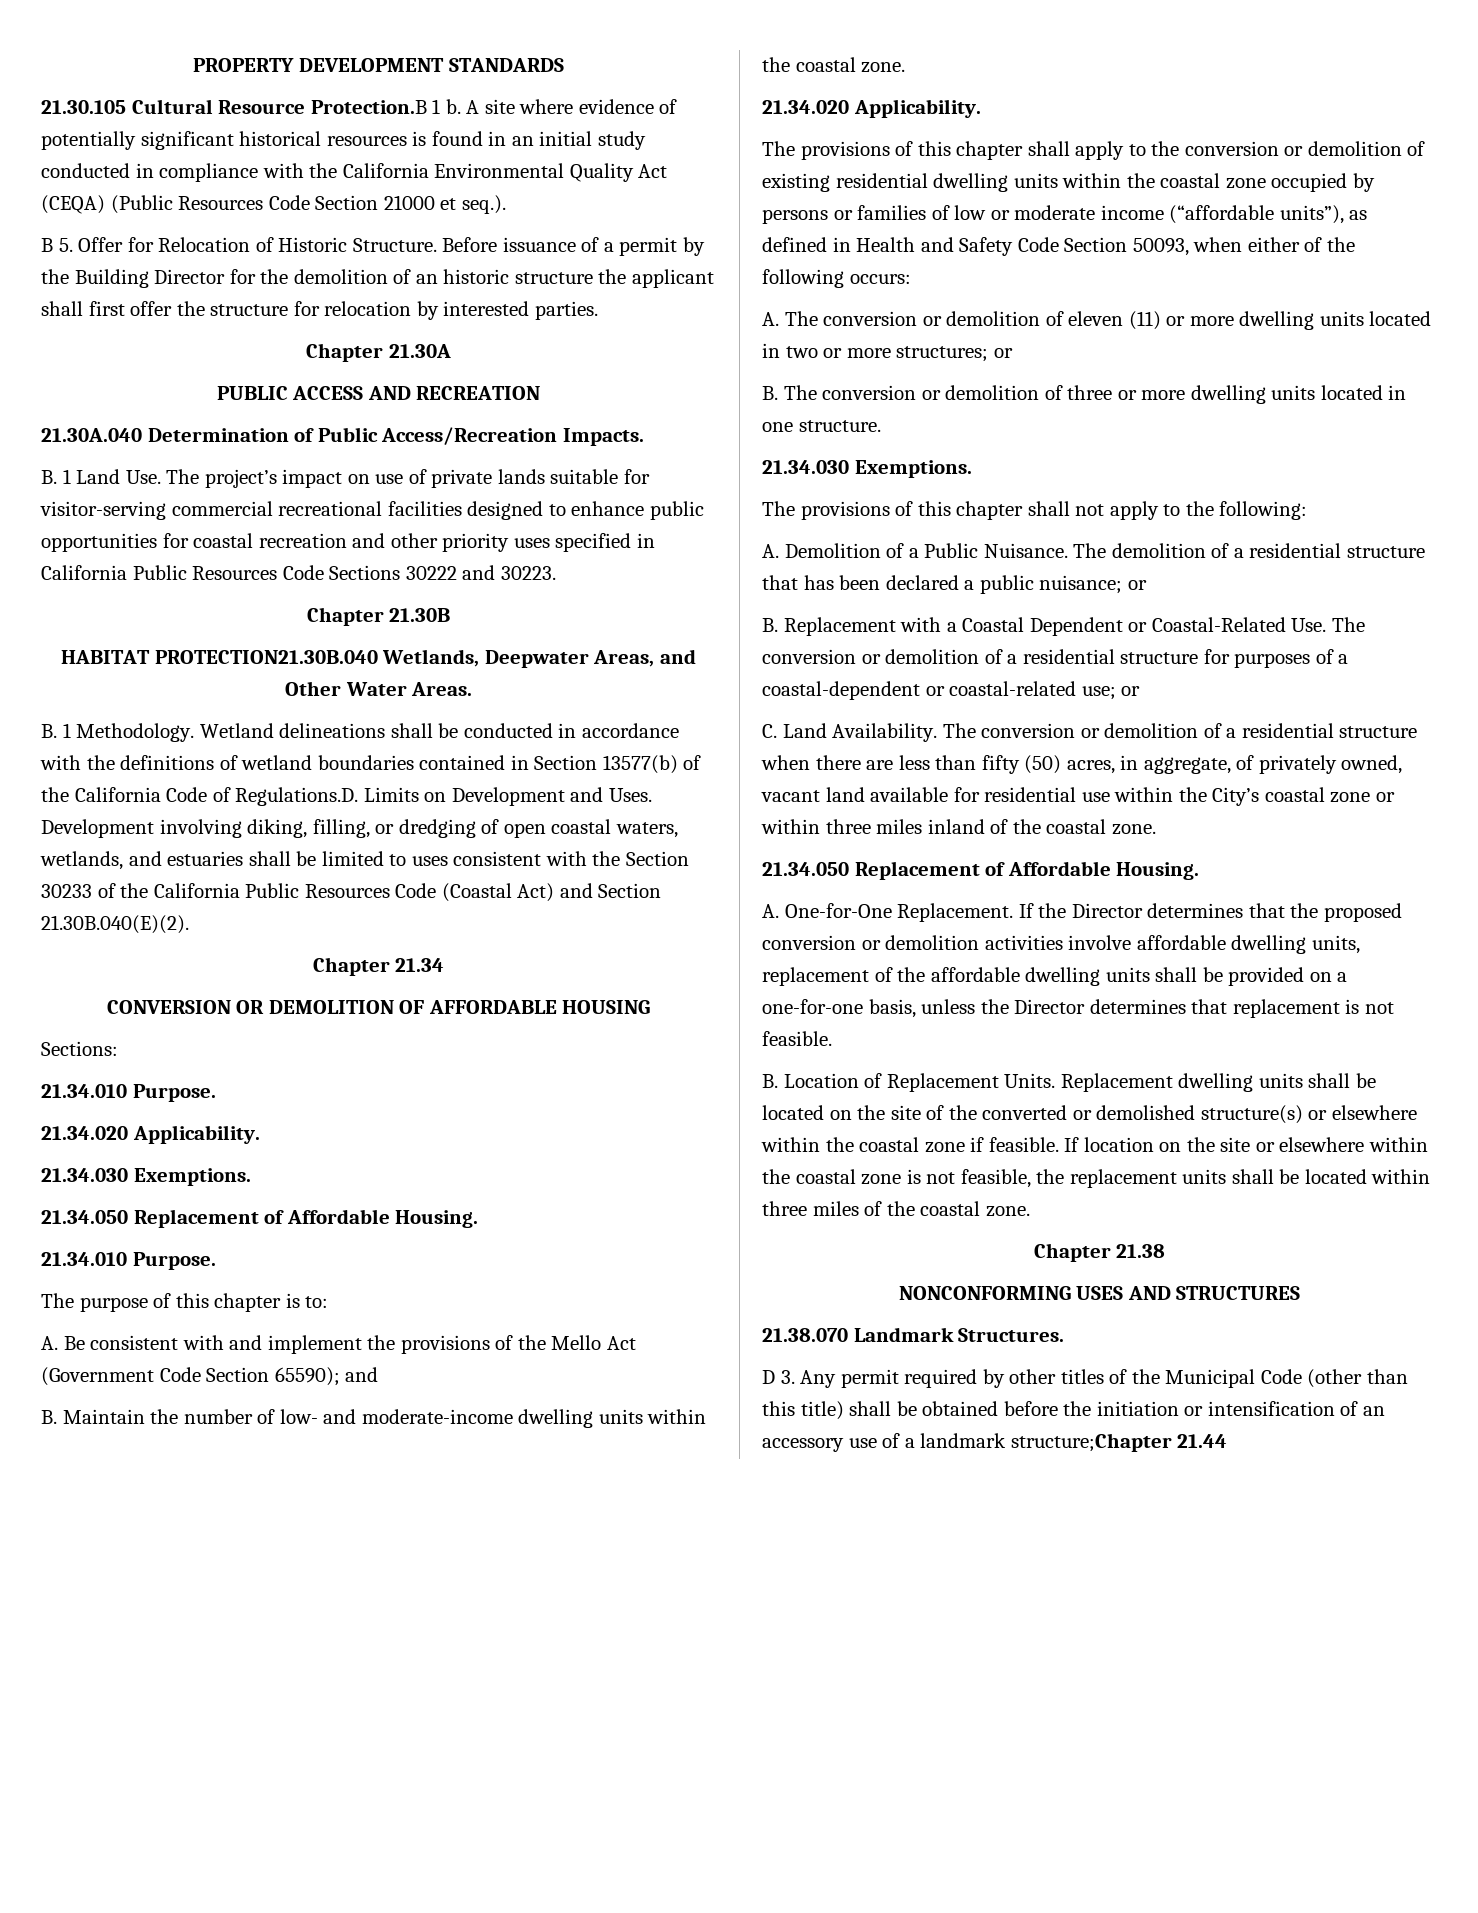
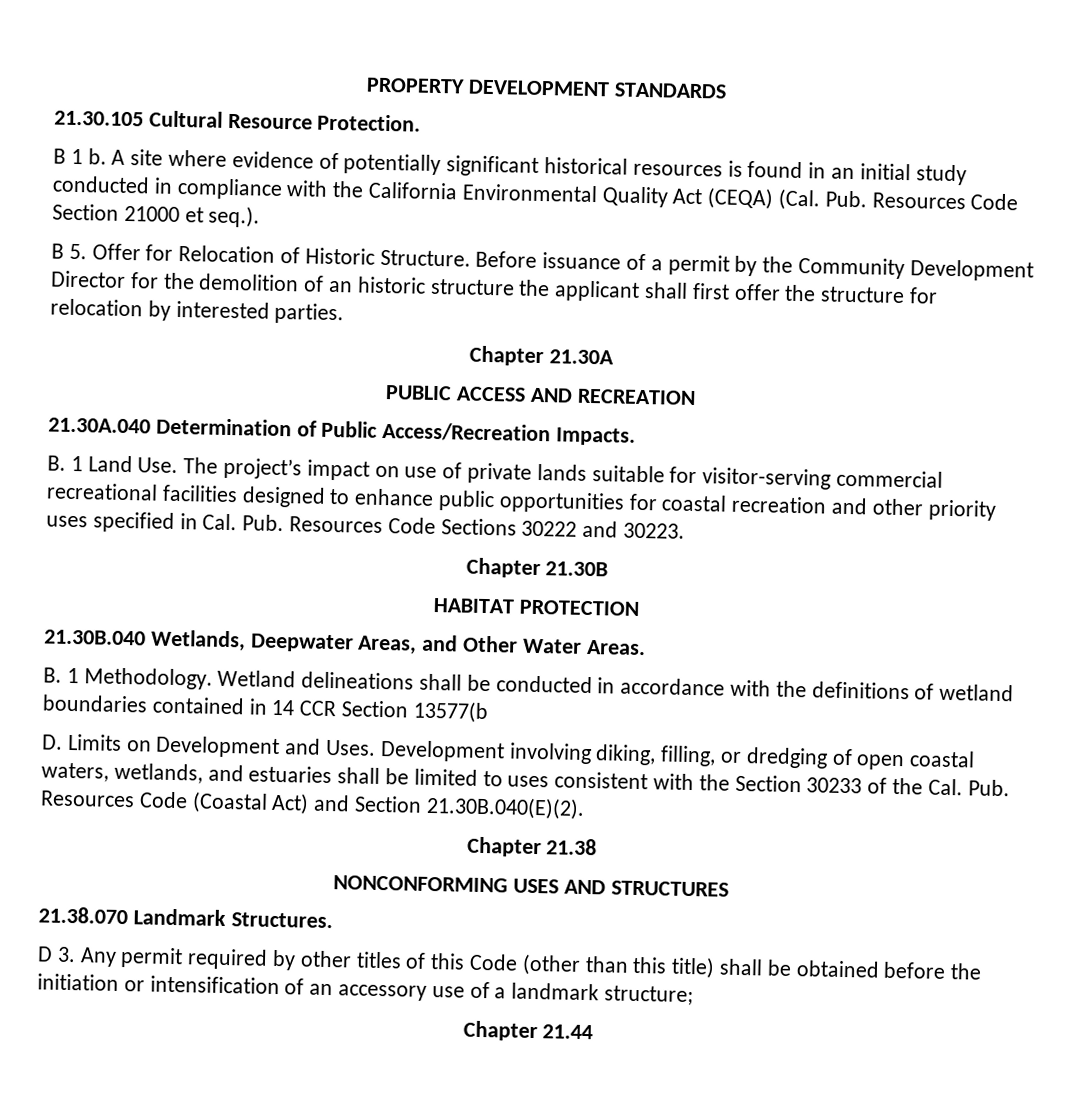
- 21.30.105 Cultural Resource Protection.B 1 b.
+ 21.30.105 Cultural Resource Protection.
+ B 1 b.
- A site where evidence of potentially significant historical resources is found in an initial study conducted in compliance with the California Environmental Quality Act (CEQA) (Public Resources Code Section 21000 et seq.).
+ A site where evidence of potentially significant historical resources is found in an initial study conducted in compliance with the California Environmental Quality Act (CEQA) (Cal. Pub. Resources Code Section 21000 et seq.).
- Before issuance of a permit by the Building Director for the demolition of an historic structure the applicant shall first offer the structure for relocation by interested parties.
+ Before issuance of a permit by the Community Development Director for the demolition of an historic structure the applicant shall first offer the structure for relocation by interested parties.
- B. 1 Land Use. The project’s impact on use of private lands suitable for visitor-serving commercial recreational facilities designed to enhance public opportunities for coastal recreation and other priority uses specified in California Public Resources Code Sections 30222 and 30223.
+ B. 1 Land Use. The project’s impact on use of private lands suitable for visitor-serving commercial recreational facilities designed to enhance public opportunities for coastal recreation and other priority uses specified in Cal. Pub. Resources Code Sections 30222 and 30223.
- HABITAT PROTECTION21.30B.040 Wetlands, Deepwater Areas, and Other Water Areas.
+ HABITAT PROTECTION
+ 21.30B.040 Wetlands, Deepwater Areas, and Other Water Areas.
- Wetland delineations shall be conducted in accordance with the definitions of wetland boundaries contained in Section 13577(b) of the California Code of Regulations.D. Limits on Development and Uses.
+ Wetland delineations shall be conducted in accordance with the definitions of wetland boundaries contained in 14 CCR Section 13577(b
+ D. Limits on Development and Uses.
- Development involving diking, filling, or dredging of open coastal waters, wetlands, and estuaries shall be limited to uses consistent with the Section 30233 of the California Public Resources Code (Coastal Act) and Section 21.30B.040(E)(2).
+ Development involving diking, filling, or dredging of open coastal waters, wetlands, and estuaries shall be limited to uses consistent with the Section 30233 of the Cal. Pub. Resources Code (Coastal Act) and Section 21.30B.040(E)(2).
- Chapter 21.34
- CONVERSION OR DEMOLITION OF AFFORDABLE HOUSING
- Sections:
- 21.34.010 Purpose.
- 21.34.020 Applicability.
- 21.34.030 Exemptions.
- 21.34.050 Replacement of Affordable Housing.
- 21.34.010 Purpose.
- The purpose of this chapter is to:
- A. Be consistent with and implement the provisions of the Mello Act (Government Code Section 65590); and
- B. Maintain the number of low- and moderate-income dwelling units within the coastal zone.
- 21.34.020 Applicability.
- The provisions of this chapter shall apply to the conversion or demolition of existing residential dwelling units within the coastal zone occupied by persons or families of low or moderate income (“affordable units”), as defined in Health and Safety Code Section 50093, when either of the following occurs:
- A. The conversion or demolition of eleven (11) or more dwelling units located in two or more structures; or
- B. The conversion or demolition of three or more dwelling units located in one structure.
- 21.34.030 Exemptions.
- The provisions of this chapter shall not apply to the following:
- A. Demolition of a Public Nuisance. The demolition of a residential structure that has been declared a public nuisance; or
- B. Replacement with a Coastal Dependent or Coastal-Related Use. The conversion or demolition of a residential structure for purposes of a coastal-dependent or coastal-related use; or
- C. Land Availability. The conversion or demolition of a residential structure when there are less than fifty (50) acres, in aggregate, of privately owned, vacant land available for residential use within the City’s coastal zone or within three miles inland of the coastal zone.
- 21.34.050 Replacement of Affordable Housing.
- A. One-for-One Replacement. If the Director determines that the proposed conversion or demolition activities involve affordable dwelling units, replacement of the affordable dwelling units shall be provided on a one-for-one basis, unless the Director determines that replacement is not feasible.
- B. Location of Replacement Units. Replacement dwelling units shall be located on the site of the converted or demolished structure(s) or elsewhere within the coastal zone if feasible. If location on the site or elsewhere within the coastal zone is not feasible, the replacement units shall be located within three miles of the coastal zone.
- D 3. Any permit required by other titles of the Municipal Code (other than this title) shall be obtained before the initiation or intensification of an accessory use of a landmark structure;Chapter 21.44
+ D 3. Any permit required by other titles of this Code (other than this title) shall be obtained before the initiation or intensification of an accessory use of a landmark structure;
+ Chapter 21.44

